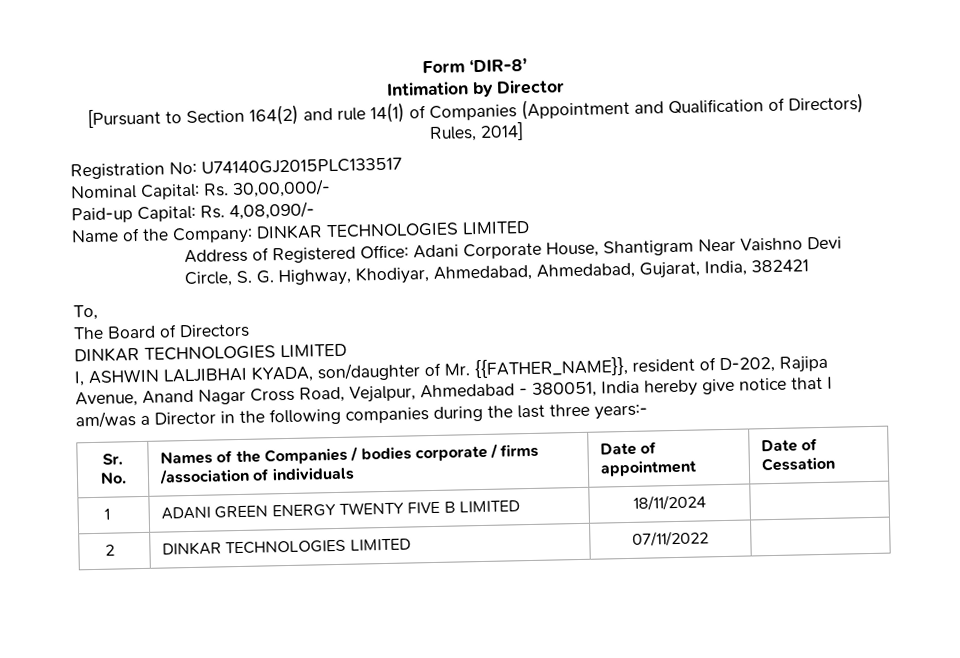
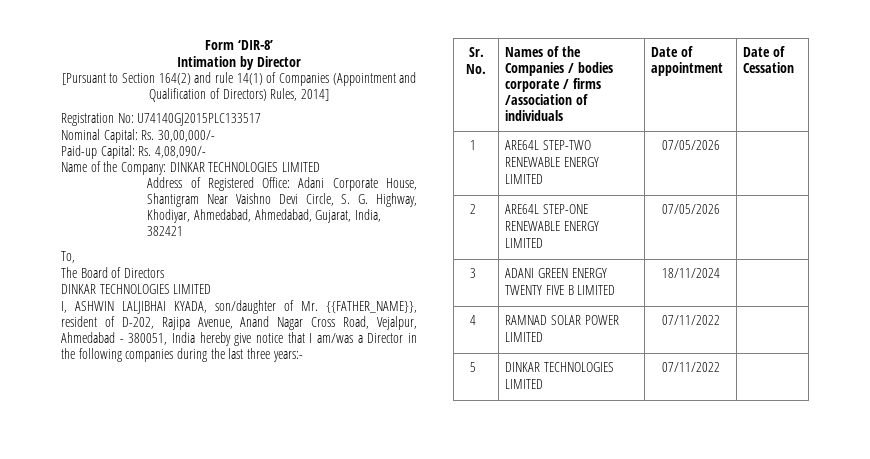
- 1 | ADANI GREEN ENERGY TWENTY FIVE B LIMITED | 18/11/2024 |
+ 1 | ARE64L STEP-TWO RENEWABLE ENERGY LIMITED | 07/05/2026 |
+ 2 | ARE64L STEP-ONE RENEWABLE ENERGY LIMITED | 07/05/2026 |
+ 3 | ADANI GREEN ENERGY TWENTY FIVE B LIMITED | 18/11/2024 |
- 2 | DINKAR TECHNOLOGIES LIMITED | 07/11/2022 |
+ 4 | RAMNAD SOLAR POWER LIMITED | 07/11/2022 |
+ 5 | DINKAR TECHNOLOGIES LIMITED | 07/11/2022 |

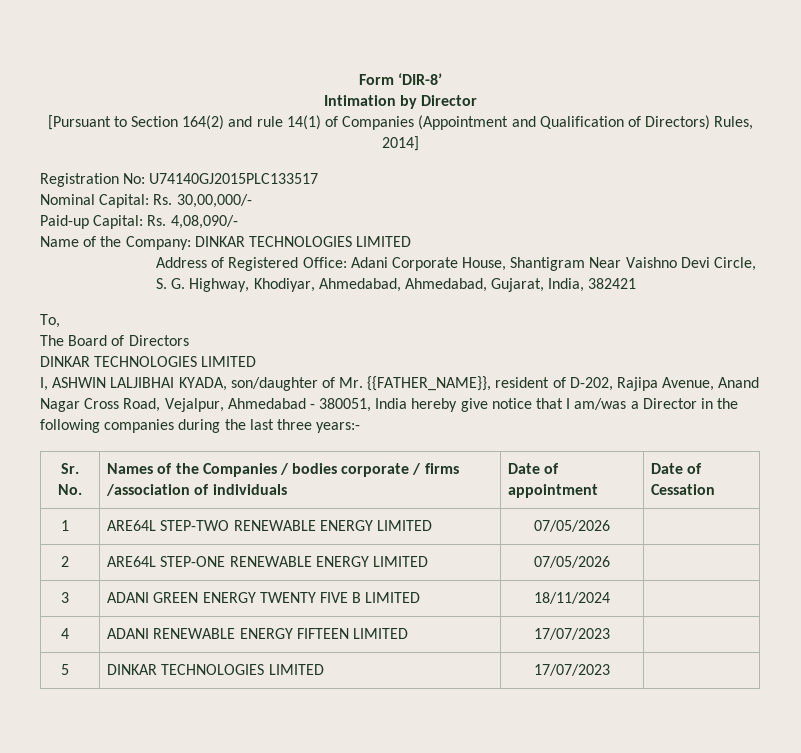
- 4 | RAMNAD SOLAR POWER LIMITED | 07/11/2022 |
+ 4 | ADANI RENEWABLE ENERGY FIFTEEN LIMITED | 17/07/2023 |
- 5 | DINKAR TECHNOLOGIES LIMITED | 07/11/2022 |
+ 5 | DINKAR TECHNOLOGIES LIMITED | 17/07/2023 |

